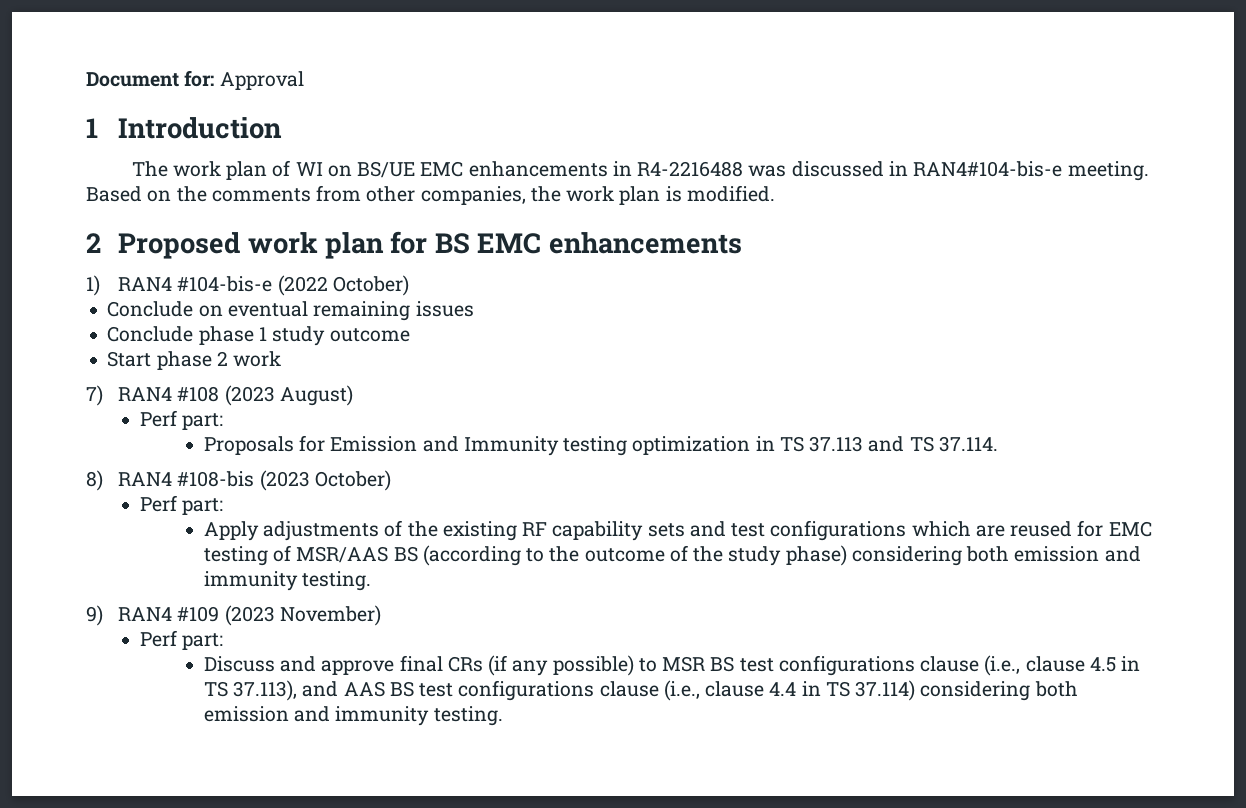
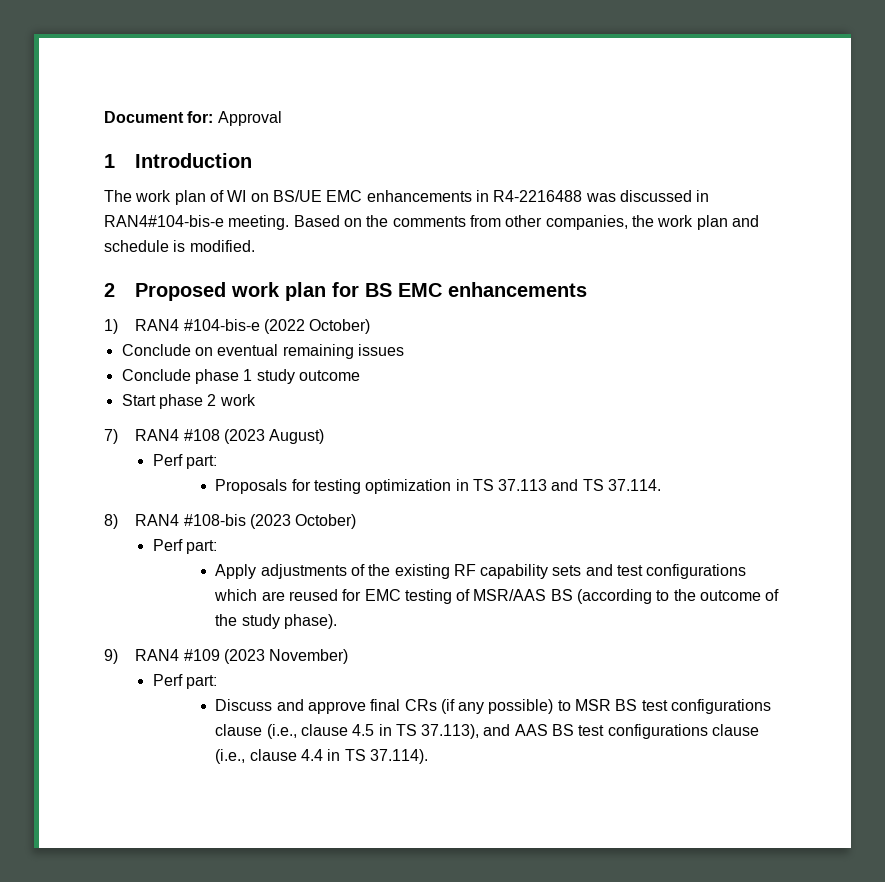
- Based on the comments from other companies, the work plan is modified.
+ Based on the comments from other companies, the work plan and schedule is modified.
- Proposals for Emission and Immunity testing optimization in TS 37.113 and TS 37.114.
+ Proposals for testing optimization in TS 37.113 and TS 37.114.
- Apply adjustments of the existing RF capability sets and test configurations which are reused for EMC testing of MSR/AAS BS (according to the outcome of the study phase) considering both emission and immunity testing.
+ Apply adjustments of the existing RF capability sets and test configurations which are reused for EMC testing of MSR/AAS BS (according to the outcome of the study phase).
- Discuss and approve final CRs (if any possible) to MSR BS test configurations clause (i.e., clause 4.5 in TS 37.113), and AAS BS test configurations clause (i.e., clause 4.4 in TS 37.114) considering both emission and immunity testing.
+ Discuss and approve final CRs (if any possible) to MSR BS test configurations clause (i.e., clause 4.5 in TS 37.113), and AAS BS test configurations clause (i.e., clause 4.4 in TS 37.114).

